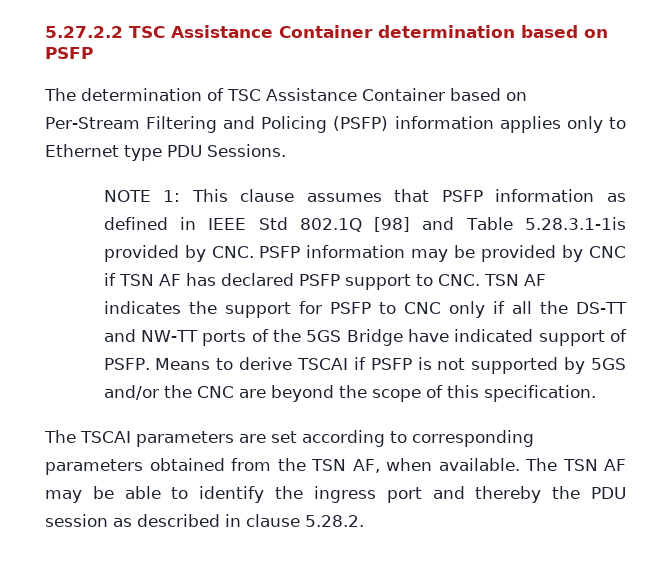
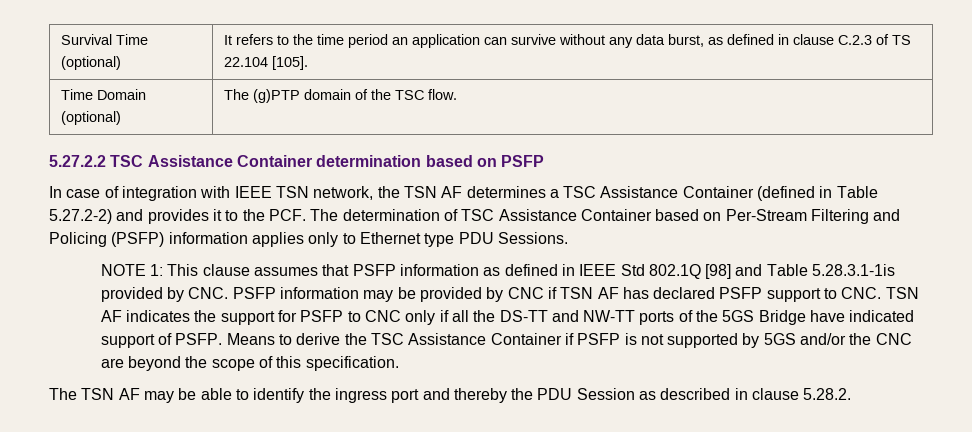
+ Survival Time (optional) | It refers to the time period an application can survive without any data burst, as defined in clause C.2.3 of TS 22.104 [105].
+ Time Domain (optional) | The (g)PTP domain of the TSC flow.
- The determination of TSC Assistance Container based on Per-Stream Filtering and Policing (PSFP) information applies only to Ethernet type PDU Sessions.
+ In case of integration with IEEE TSN network, the TSN AF determines a TSC Assistance Container (defined in Table 5.27.2-2) and provides it to the PCF. The determination of TSC Assistance Container based on Per-Stream Filtering and Policing (PSFP) information applies only to Ethernet type PDU Sessions.
- Means to derive TSCAI if PSFP is not supported by 5GS and/or the CNC are beyond the scope of this specification.
+ Means to derive the TSC Assistance Container if PSFP is not supported by 5GS and/or the CNC are beyond the scope of this specification.
- The TSCAI parameters are set according to corresponding parameters obtained from the TSN AF, when available. The TSN AF may be able to identify the ingress port and thereby the PDU session as described in clause 5.28.2.
+ The TSN AF may be able to identify the ingress port and thereby the PDU Session as described in clause 5.28.2.

